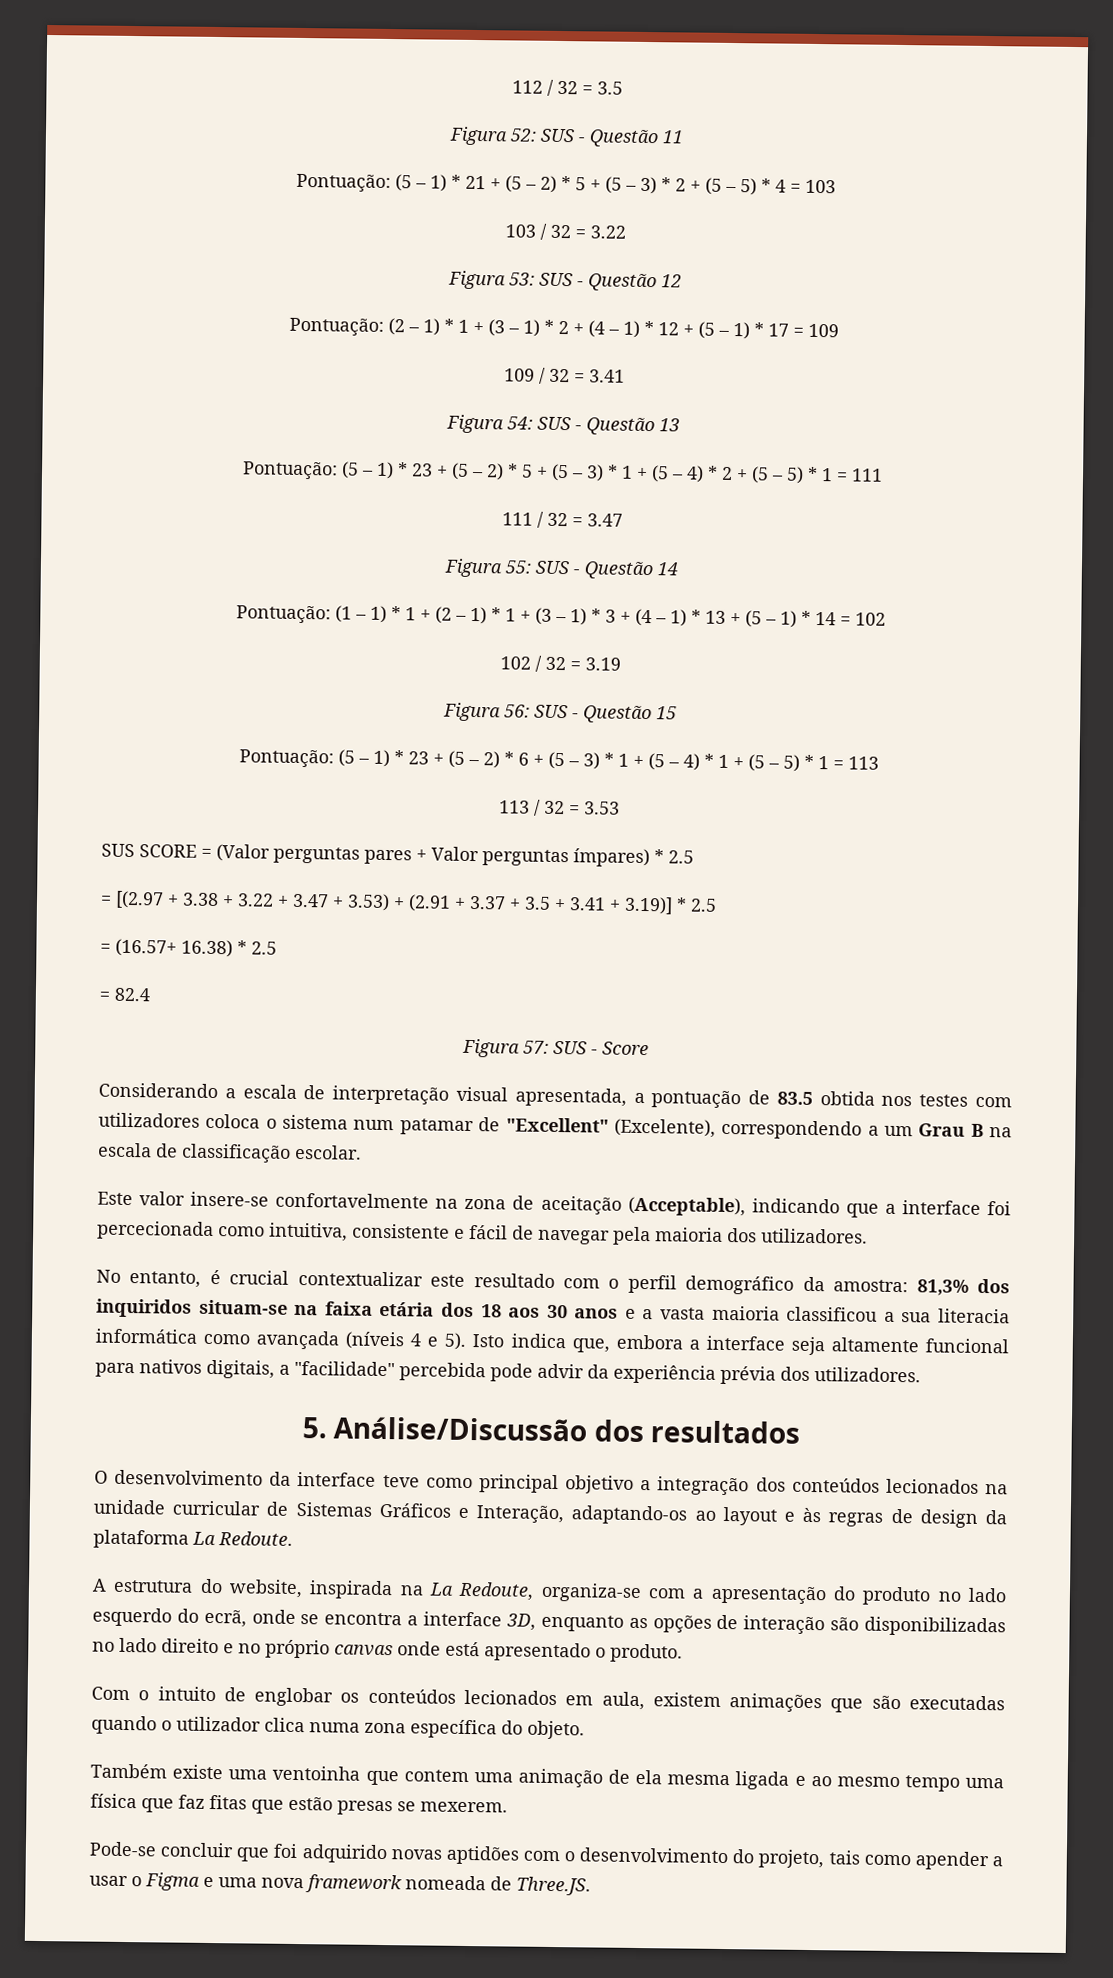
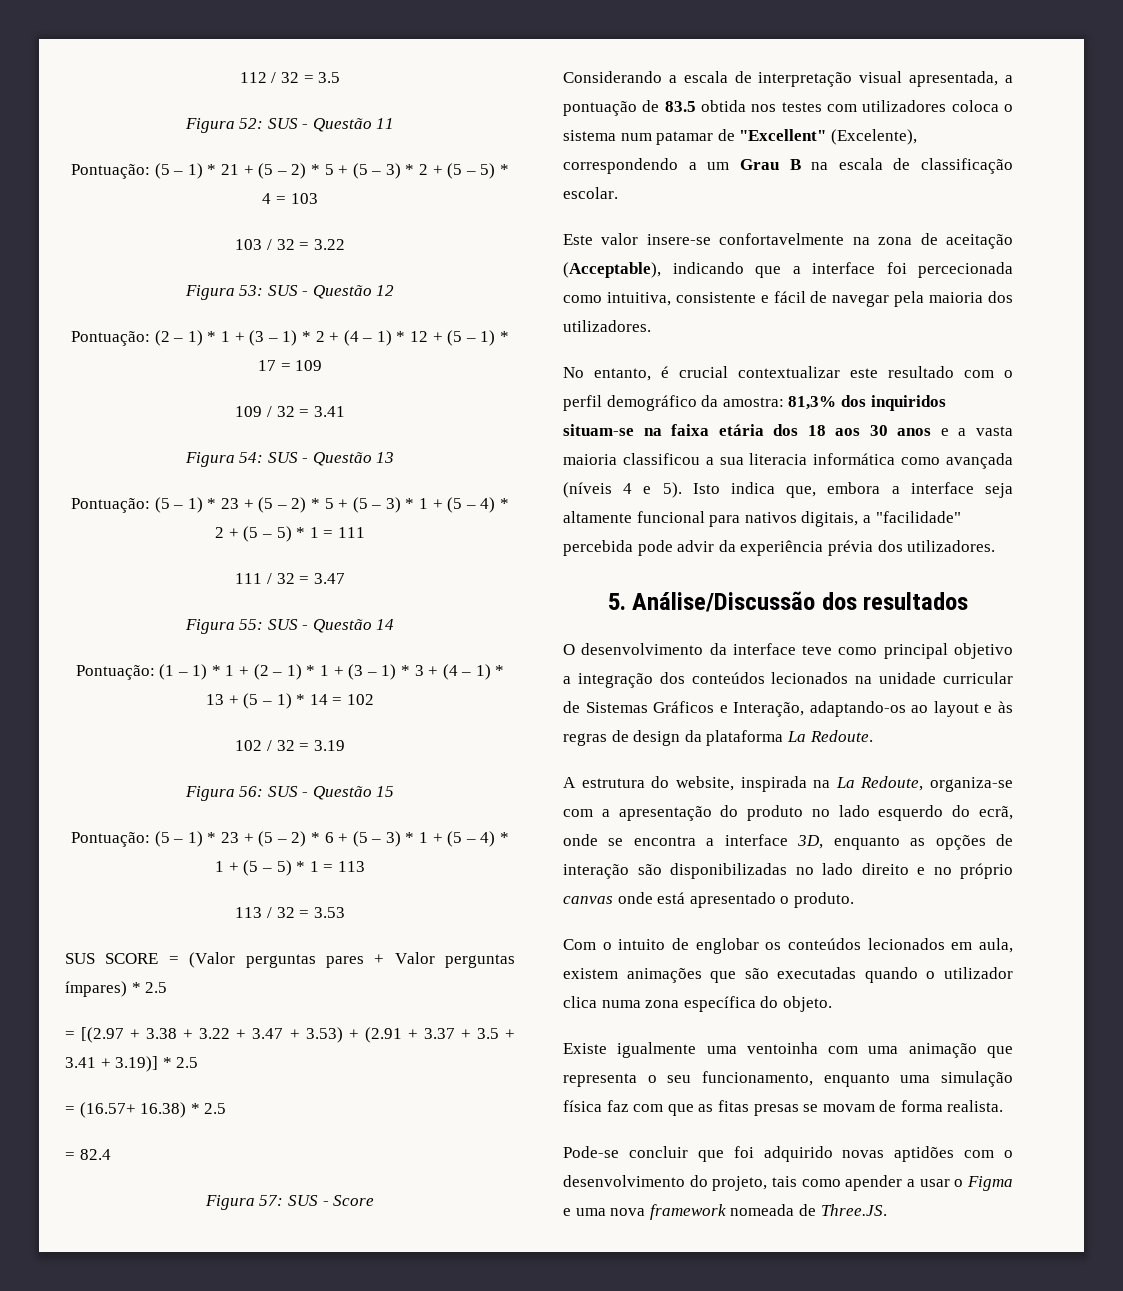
- Também existe uma ventoinha que contem uma animação de ela mesma ligada e ao mesmo tempo uma física que faz fitas que estão presas se mexerem.
+ Existe igualmente uma ventoinha com uma animação que representa o seu funcionamento, enquanto uma simulação física faz com que as fitas presas se movam de forma realista.

